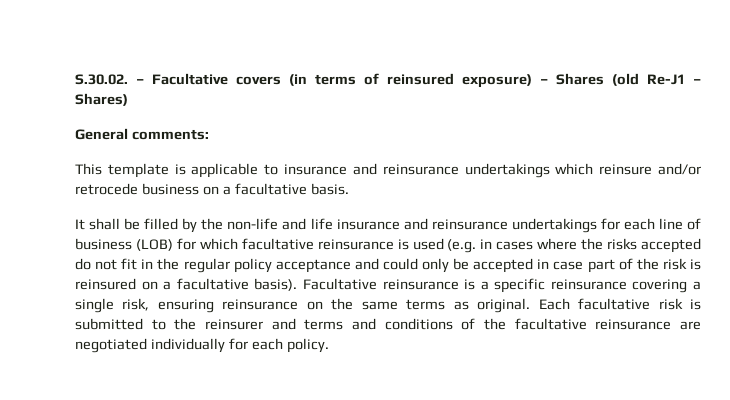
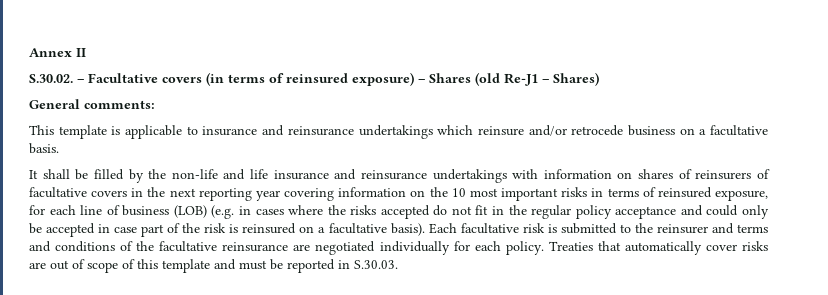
+ Annex II
- It shall be filled by the non-life and life insurance and reinsurance undertakings for each line of business (LOB) for which facultative reinsurance is used (e.g. in cases where the risks accepted do not fit in the regular policy acceptance and could only be accepted in case part of the risk is reinsured on a facultative basis).
+ It shall be filled by the non-life and life insurance and reinsurance undertakings with information on shares of reinsurers of facultative covers in the next reporting year covering information on the 10 most important risks in terms of reinsured exposure, for each line of business (LOB) (e.g. in cases where the risks accepted do not fit in the regular policy acceptance and could only be accepted in case part of the risk is reinsured on a facultative basis).
- Facultative reinsurance is a specific reinsurance covering a single risk, ensuring reinsurance on the same terms as original.
+ Treaties that automatically cover risks are out of scope of this template and must be reported in S.30.03.

